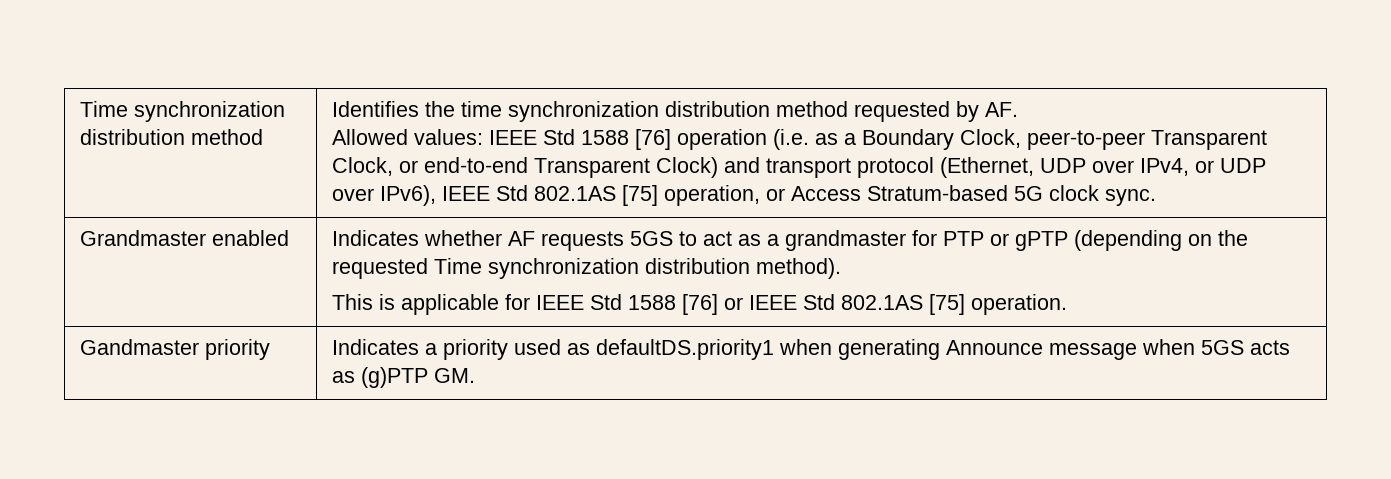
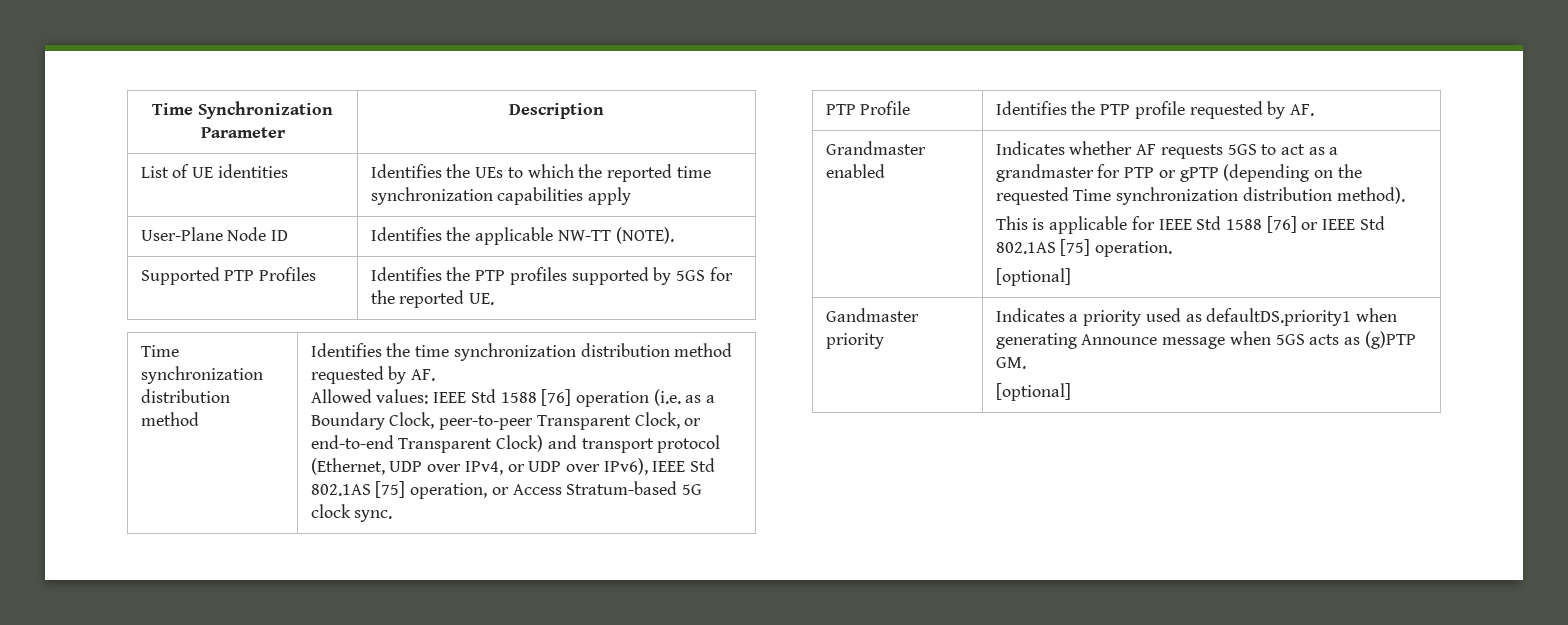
+ Time Synchronization Parameter | Description
+ List of UE identities | Identifies the UEs to which the reported time synchronization capabilities apply
+ User-Plane Node ID | Identifies the applicable NW-TT (NOTE).
+ Supported PTP Profiles | Identifies the PTP profiles supported by 5GS for the reported UE.
+ PTP Profile | Identifies the PTP profile requested by AF.
  Grandmaster enabled | Indicates whether AF requests 5GS to act as a grandmaster for PTP or gPTP (depending on the requested Time synchronization distribution method).
  This is applicable for IEEE Std 1588 [76] or IEEE Std 802.1AS [75] operation.
+ [optional]
  Gandmaster priority | Indicates a priority used as defaultDS.priority1 when generating Announce message when 5GS acts as (g)PTP GM.
+ [optional]

